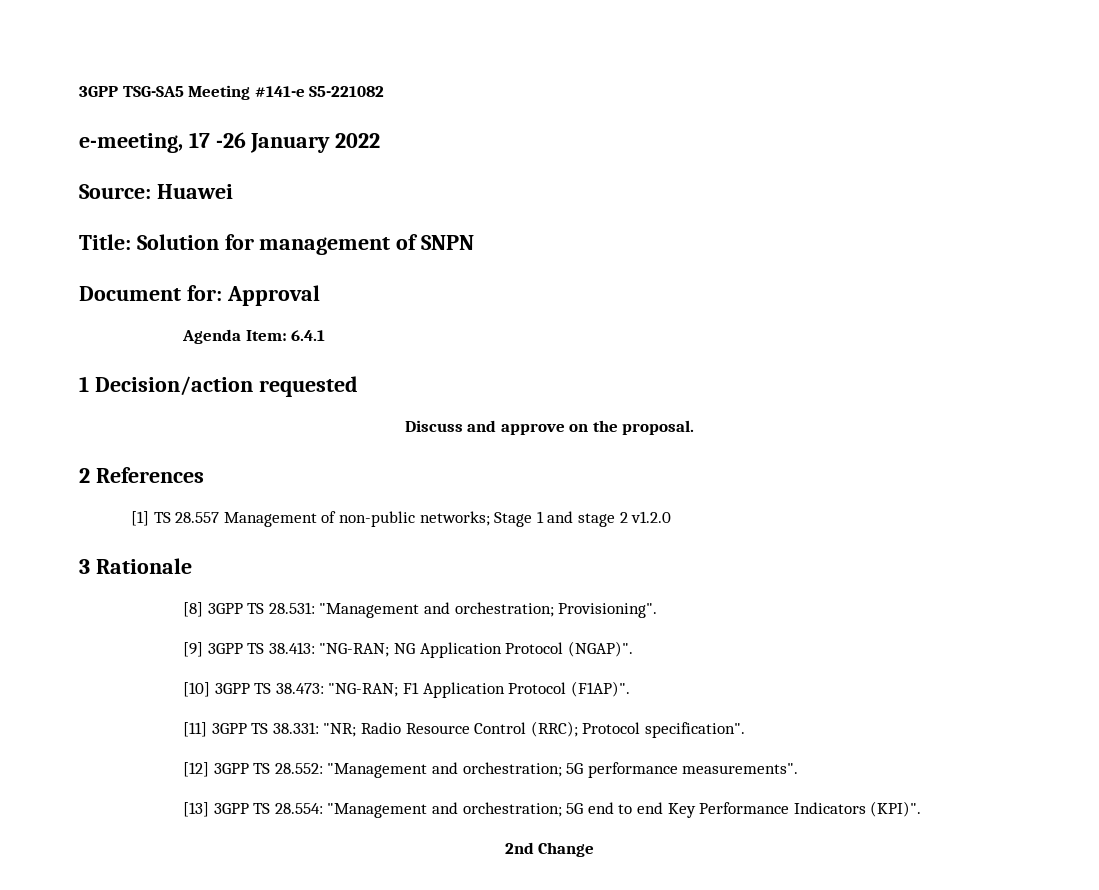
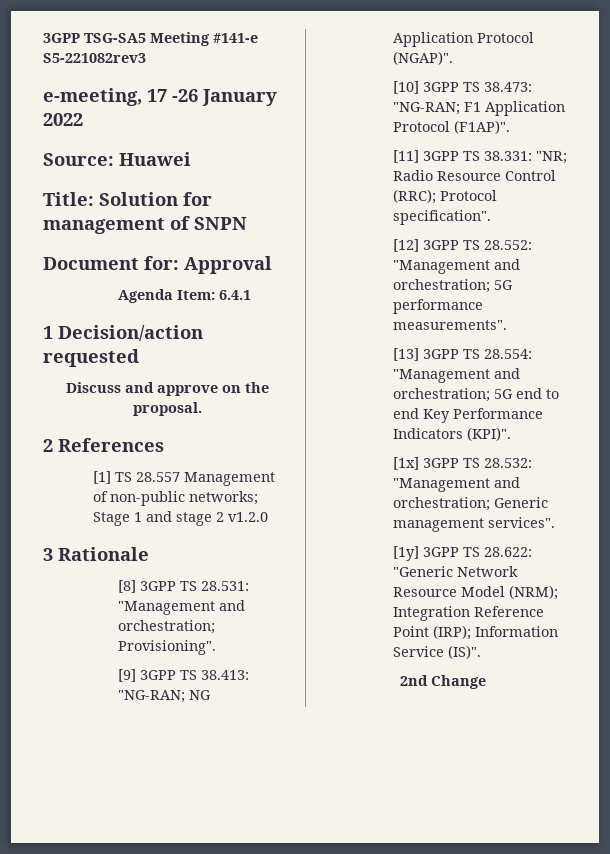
- 3GPP TSG-SA5 Meeting #141-e S5-221082
+ 3GPP TSG-SA5 Meeting #141-e S5-221082rev3
+ [1x] 3GPP TS 28.532: "Management and orchestration; Generic management services".
+ [1y] 3GPP TS 28.622: "Generic Network Resource Model (NRM); Integration Reference Point (IRP); Information Service (IS)".

